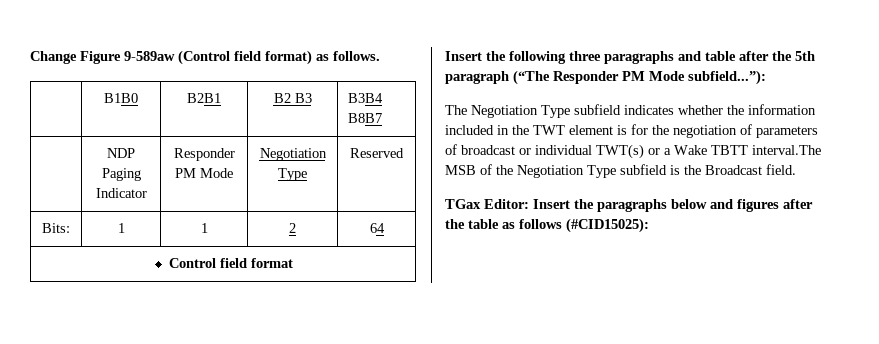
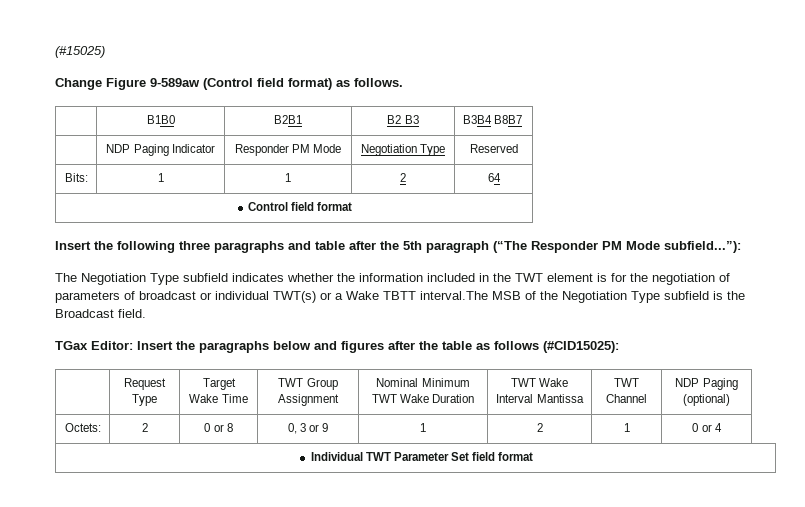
+ (#15025)
+ | Request Type | Target Wake Time | TWT Group Assignment | Nominal Minimum TWT Wake Duration | TWT Wake Interval Mantissa | TWT Channel | NDP Paging (optional)
+ Octets: | 2 | 0 or 8 | 0, 3 or 9 | 1 | 2 | 1 | 0 or 4
+ Individual TWT Parameter Set field format

